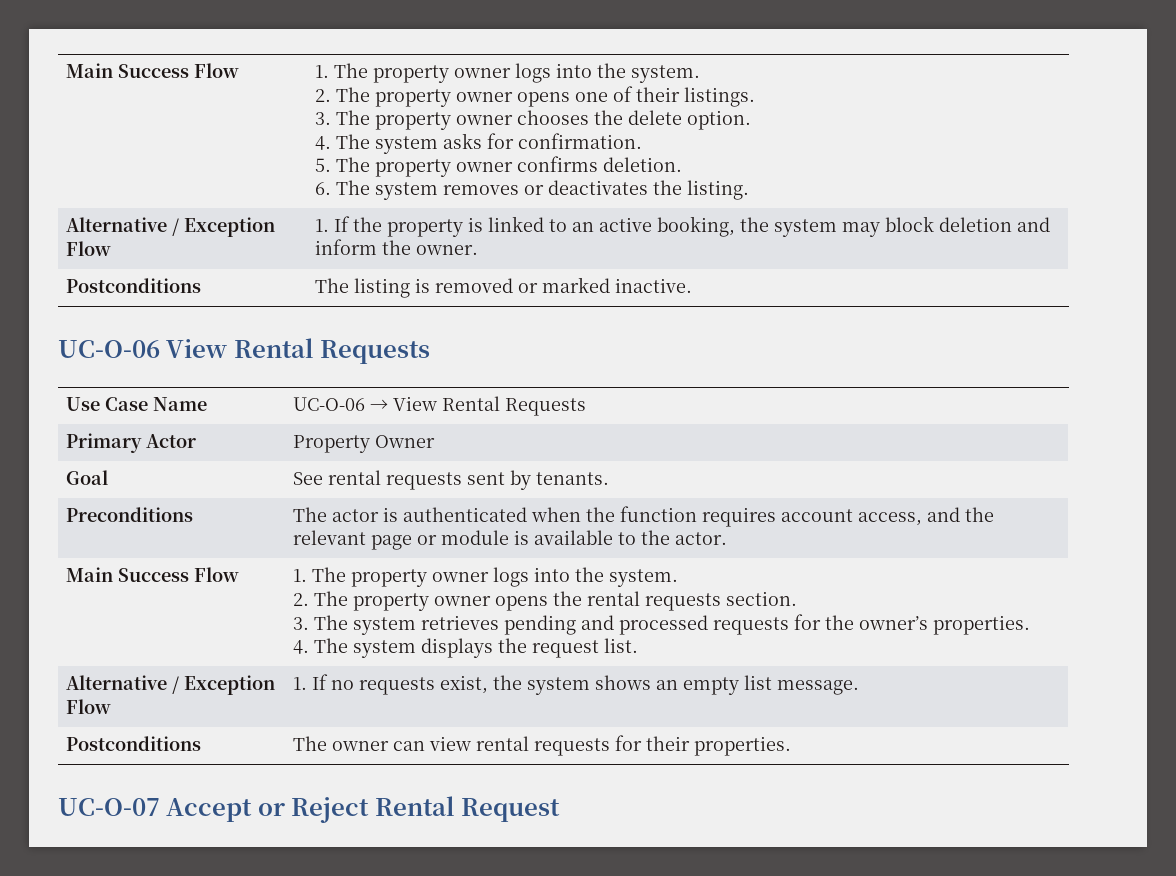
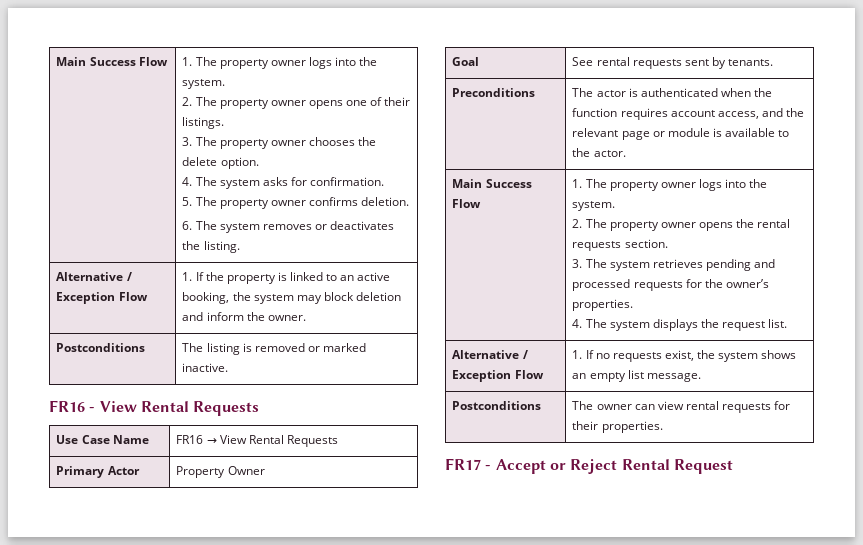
- UC-O-06 View Rental Requests
+ FR16 - View Rental Requests
- Use Case Name | UC-O-06 → View Rental Requests
+ Use Case Name | FR16 → View Rental Requests
- UC-O-07 Accept or Reject Rental Request
+ FR17 - Accept or Reject Rental Request

